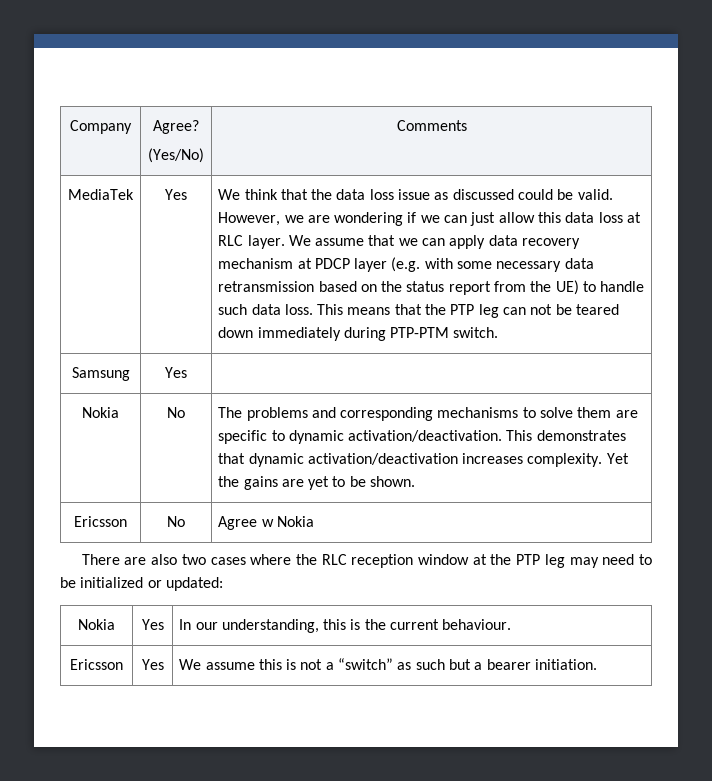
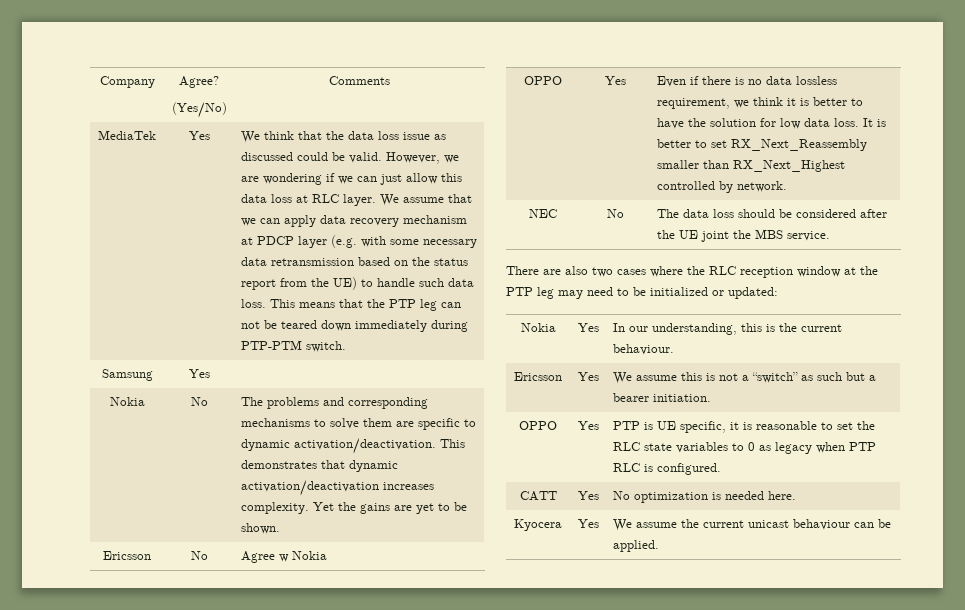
+ OPPO | Yes | Even if there is no data lossless requirement, we think it is better to have the solution for low data loss. It is better to set RX_Next_Reassembly smaller than RX_Next_Highest controlled by network.
+ NEC | No | The data loss should be considered after the UE joint the MBS service.
+ OPPO | Yes | PTP is UE specific, it is reasonable to set the RLC state variables to 0 as legacy when PTP RLC is configured.
+ CATT | Yes | No optimization is needed here.
+ Kyocera | Yes | We assume the current unicast behaviour can be applied.

